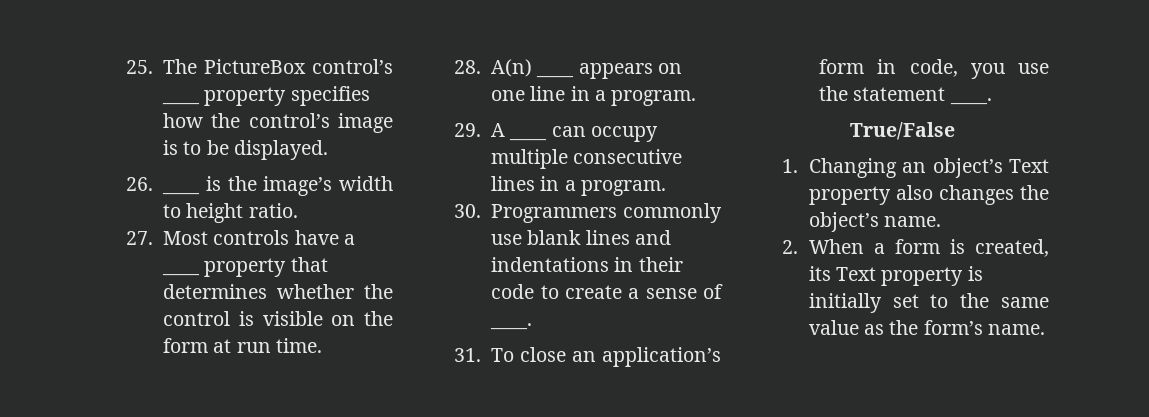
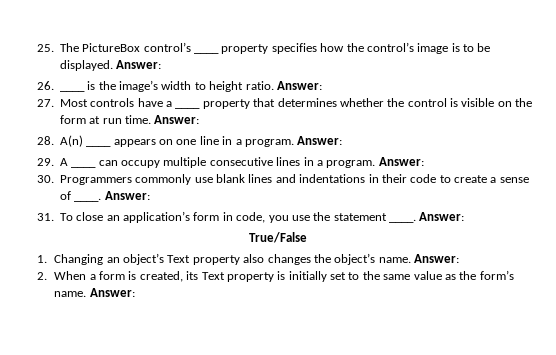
- 25. The PictureBox control’s ____ property specifies how the control’s image is to be displayed.
+ 25. The PictureBox control’s ____ property specifies how the control’s image is to be displayed. Answer:
- 26. ____ is the image’s width to height ratio.
+ 26. ____ is the image’s width to height ratio. Answer:
- 27. Most controls have a ____ property that determines whether the control is visible on the form at run time.
+ 27. Most controls have a ____ property that determines whether the control is visible on the form at run time. Answer:
- 28. A(n) ____ appears on one line in a program.
+ 28. A(n) ____ appears on one line in a program. Answer:
- 29. A ____ can occupy multiple consecutive lines in a program.
+ 29. A ____ can occupy multiple consecutive lines in a program. Answer:
- 30. Programmers commonly use blank lines and indentations in their code to create a sense of ____.
+ 30. Programmers commonly use blank lines and indentations in their code to create a sense of ____. Answer:
- 31. To close an application’s form in code, you use the statement ____.
+ 31. To close an application’s form in code, you use the statement ____. Answer:
- 1. Changing an object’s Text property also changes the object’s name.
+ 1. Changing an object’s Text property also changes the object’s name. Answer:
- 2. When a form is created, its Text property is initially set to the same value as the form’s name.
+ 2. When a form is created, its Text property is initially set to the same value as the form’s name. Answer:

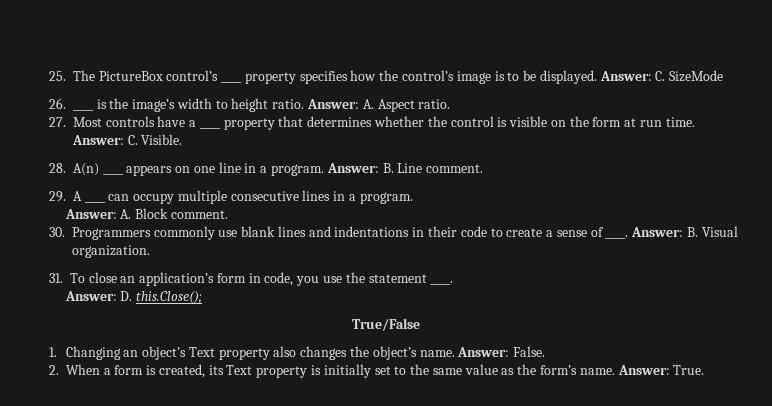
- 25. The PictureBox control’s ____ property specifies how the control’s image is to be displayed. Answer:
+ 25. The PictureBox control’s ____ property specifies how the control’s image is to be displayed. Answer: C. SizeMode
- 26. ____ is the image’s width to height ratio. Answer:
+ 26. ____ is the image’s width to height ratio. Answer: A. Aspect ratio.
- 27. Most controls have a ____ property that determines whether the control is visible on the form at run time. Answer:
+ 27. Most controls have a ____ property that determines whether the control is visible on the form at run time. Answer: C. Visible.
- 28. A(n) ____ appears on one line in a program. Answer:
+ 28. A(n) ____ appears on one line in a program. Answer: B. Line comment.
- 29. A ____ can occupy multiple consecutive lines in a program. Answer:
+ 29. A ____ can occupy multiple consecutive lines in a program.
+ Answer: A. Block comment.
- 30. Programmers commonly use blank lines and indentations in their code to create a sense of ____. Answer:
+ 30. Programmers commonly use blank lines and indentations in their code to create a sense of ____. Answer: B. Visual organization.
- 31. To close an application’s form in code, you use the statement ____. Answer:
+ 31. To close an application’s form in code, you use the statement ____.
+ Answer: D. this.Close();
- 1. Changing an object’s Text property also changes the object’s name. Answer:
+ 1. Changing an object’s Text property also changes the object’s name. Answer: False.
- 2. When a form is created, its Text property is initially set to the same value as the form’s name. Answer:
+ 2. When a form is created, its Text property is initially set to the same value as the form’s name. Answer: True.

